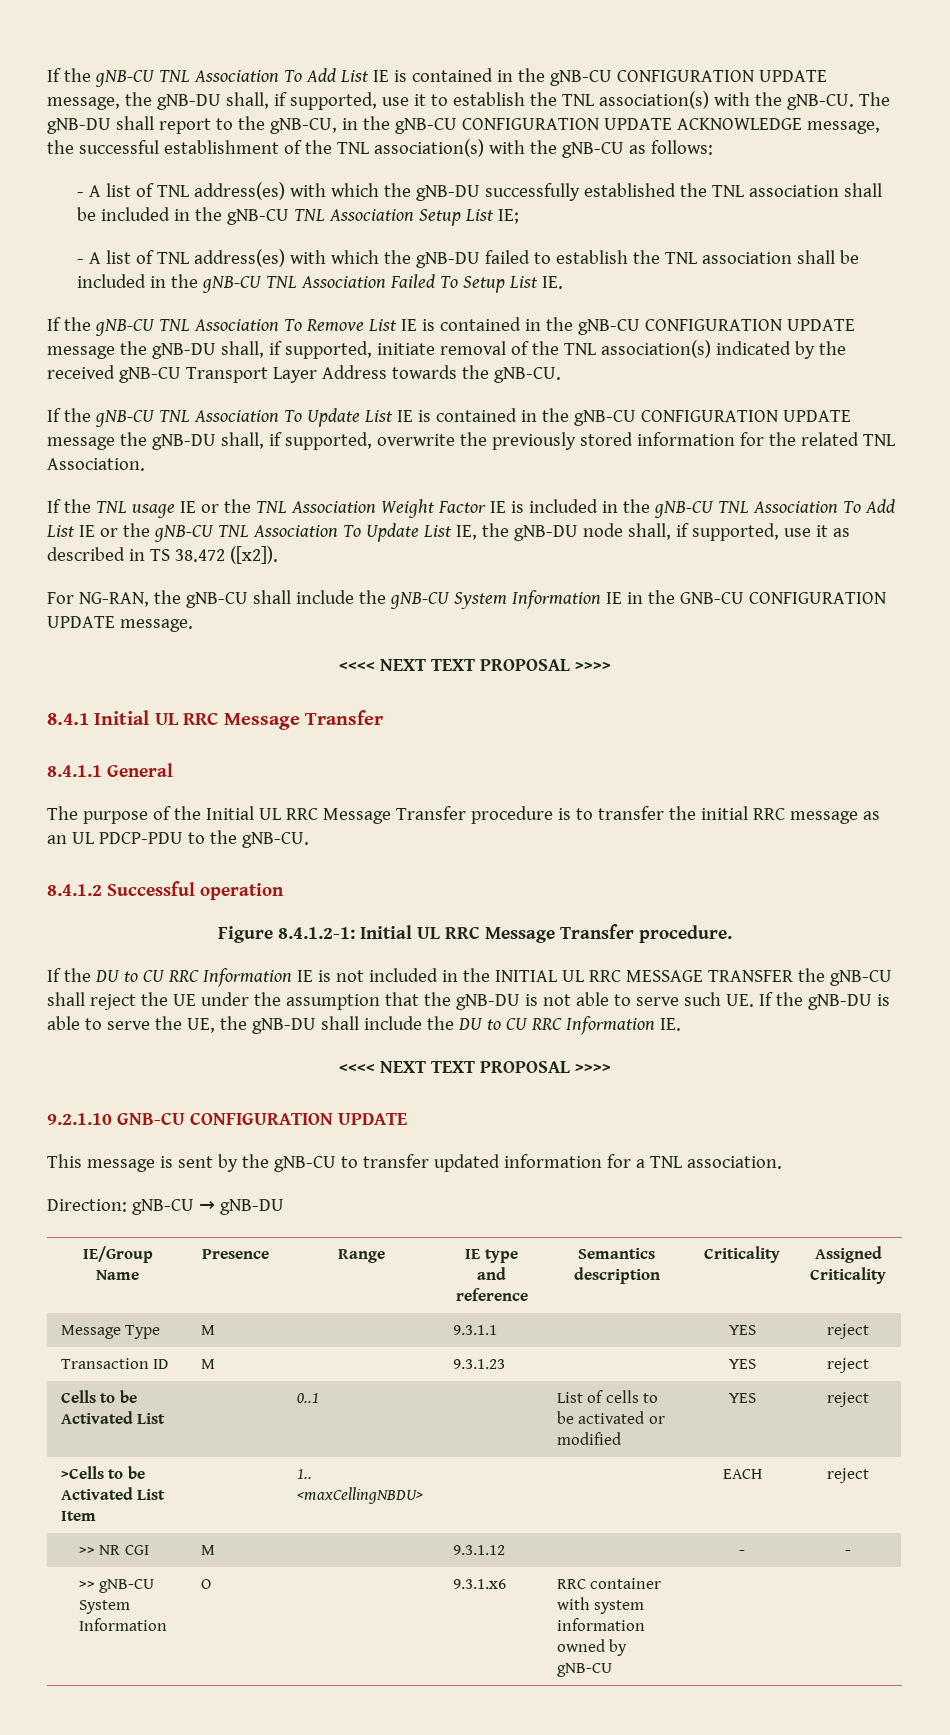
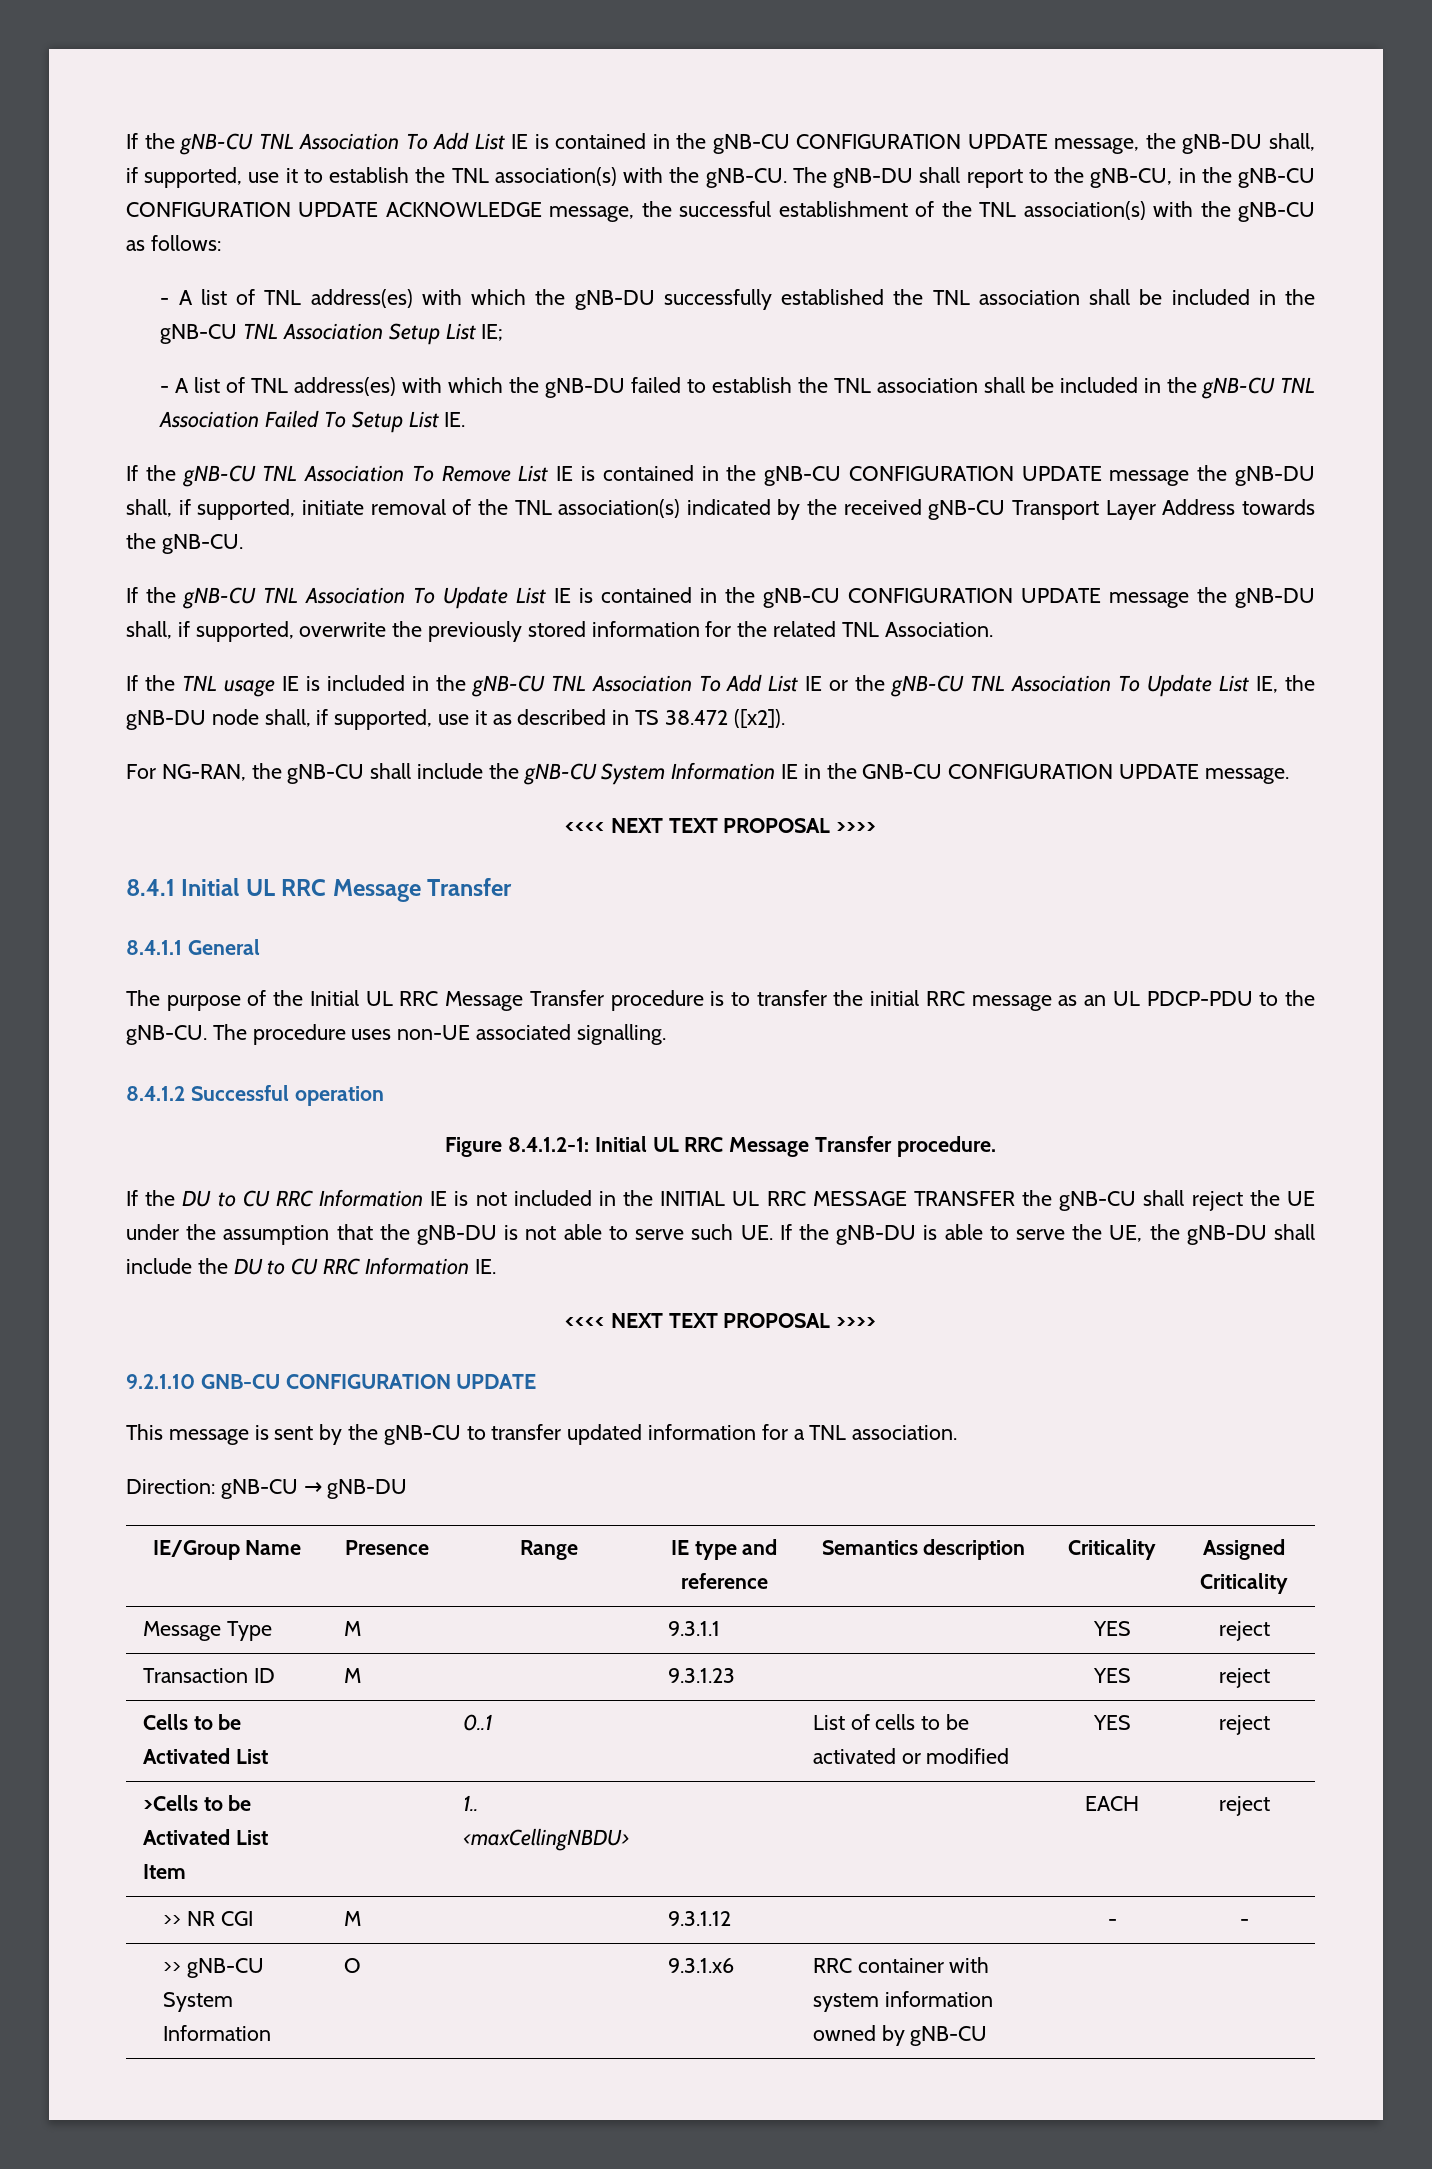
- If the TNL usage IE or the TNL Association Weight Factor IE is included in the gNB-CU TNL Association To Add List IE or the gNB-CU TNL Association To Update List IE, the gNB-DU node shall, if supported, use it as described in TS 38.472 ([x2]).
+ If the TNL usage IE is included in the gNB-CU TNL Association To Add List IE or the gNB-CU TNL Association To Update List IE, the gNB-DU node shall, if supported, use it as described in TS 38.472 ([x2]).
+ The procedure uses non-UE associated signalling.

